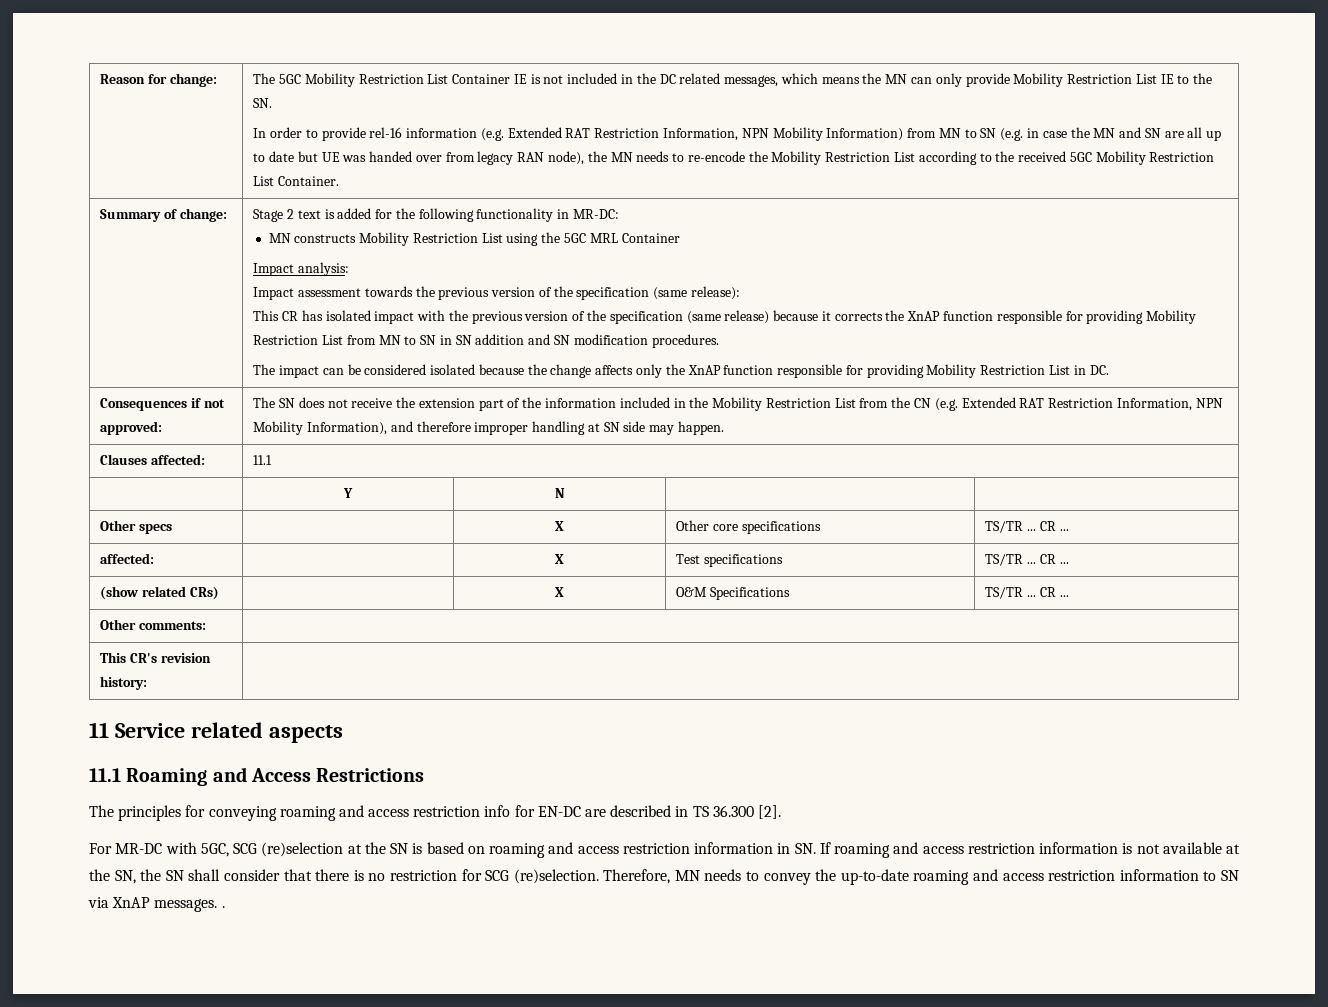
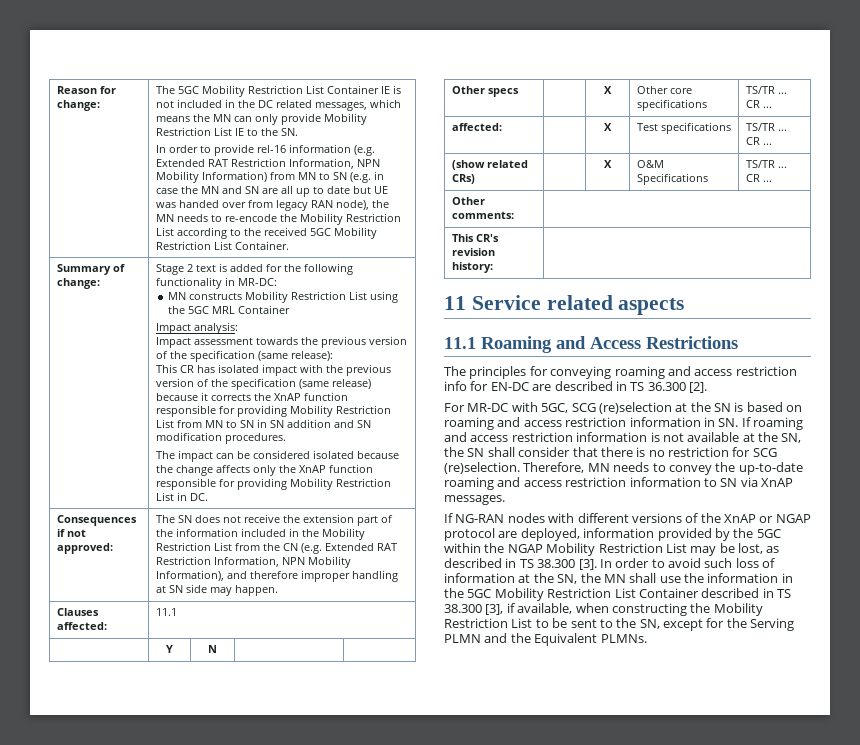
- Therefore, MN needs to convey the up-to-date roaming and access restriction information to SN via XnAP messages. .
+ Therefore, MN needs to convey the up-to-date roaming and access restriction information to SN via XnAP messages.
+ If NG-RAN nodes with different versions of the XnAP or NGAP protocol are deployed, information provided by the 5GC within the NGAP Mobility Restriction List may be lost, as described in TS 38.300 [3]. In order to avoid such loss of information at the SN, the MN shall use the information in the 5GC Mobility Restriction List Container described in TS 38.300 [3], if available, when constructing the Mobility Restriction List to be sent to the SN, except for the Serving PLMN and the Equivalent PLMNs.

